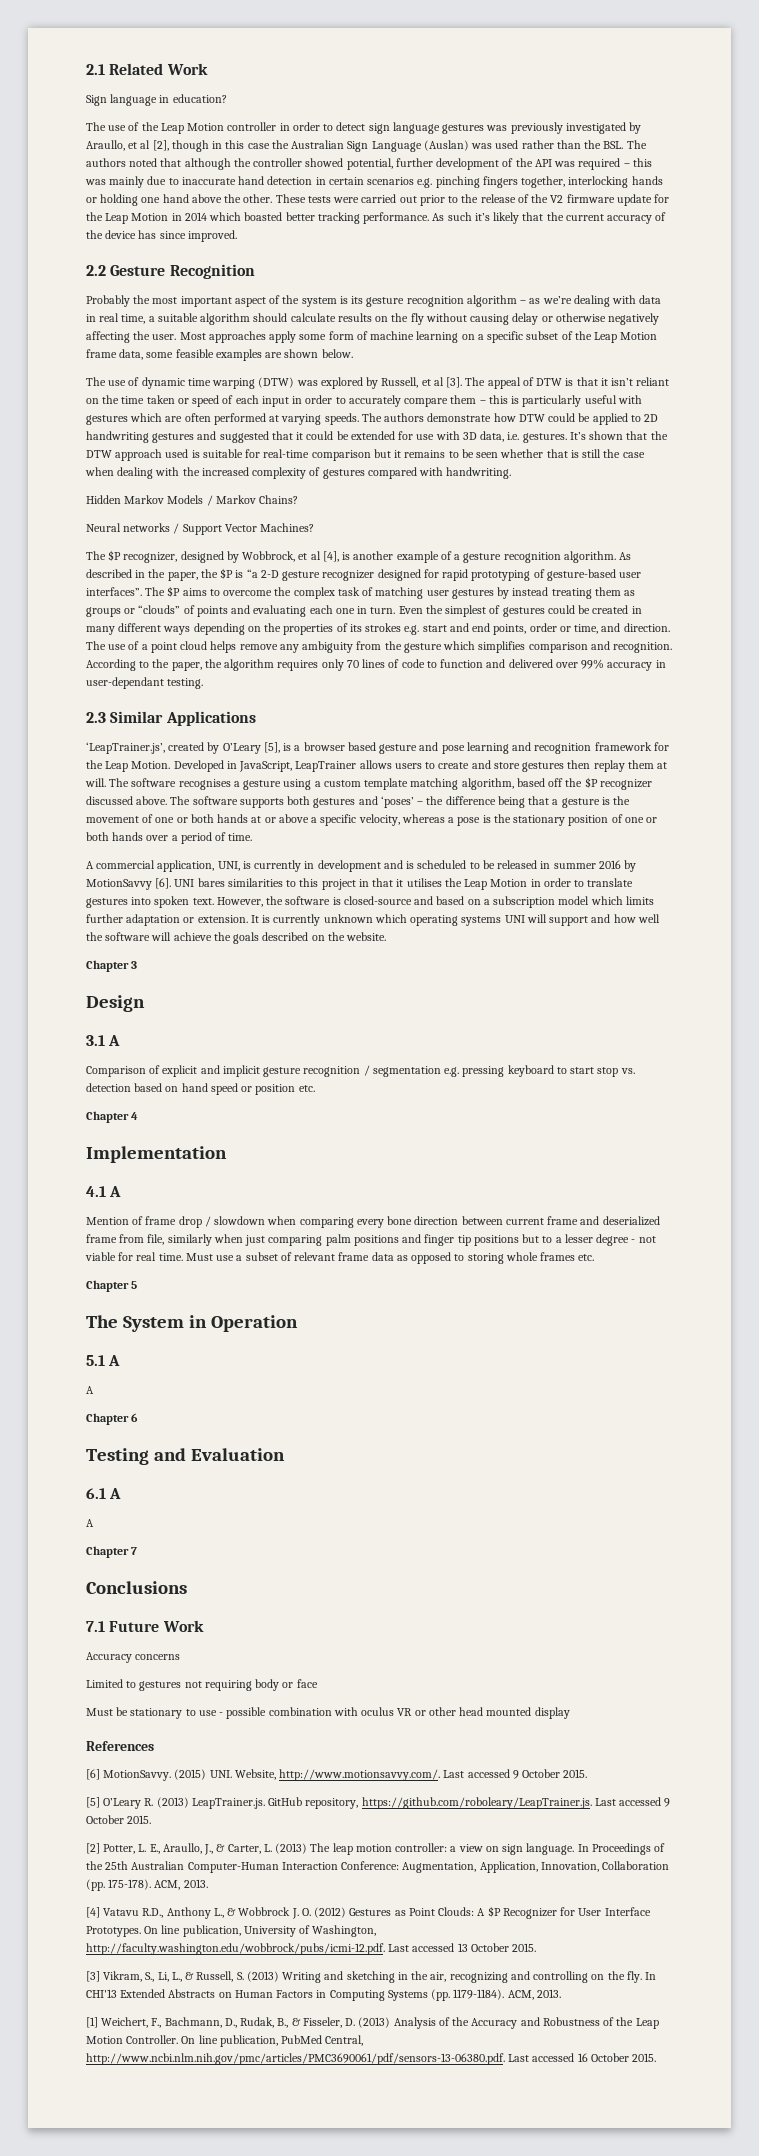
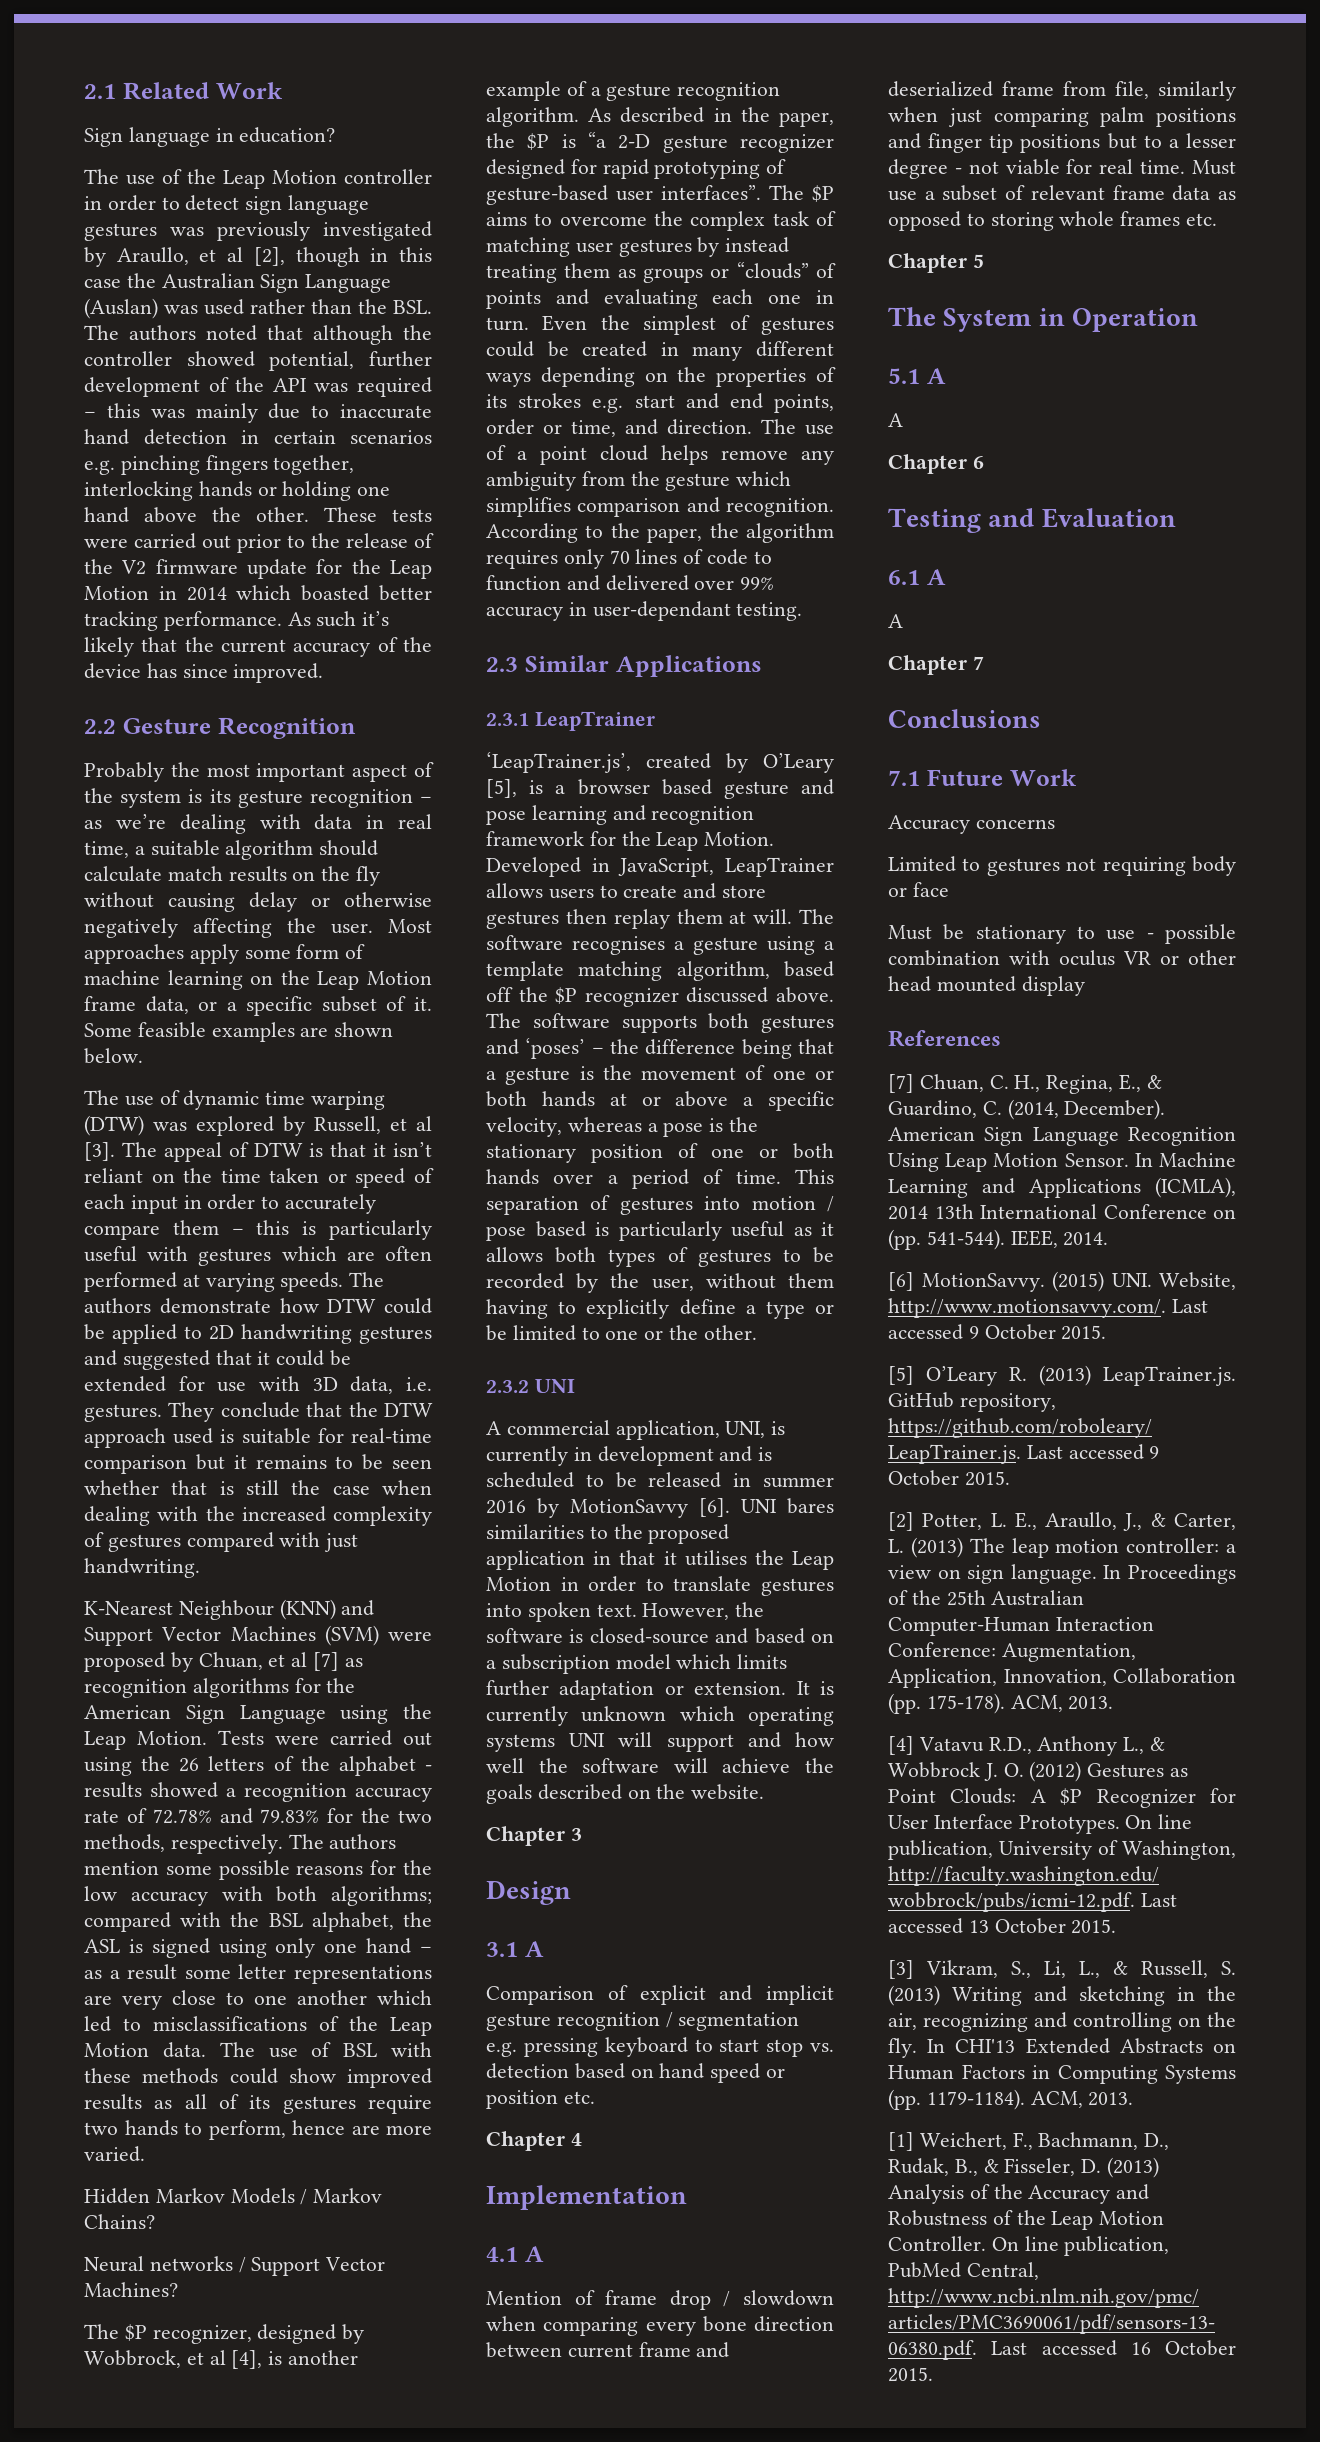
- Probably the most important aspect of the system is its gesture recognition algorithm – as we’re dealing with data in real time, a suitable algorithm should calculate results on the fly without causing delay or otherwise negatively affecting the user.
+ Probably the most important aspect of the system is its gesture recognition – as we’re dealing with data in real time, a suitable algorithm should calculate match results on the fly without causing delay or otherwise negatively affecting the user.
- Most approaches apply some form of machine learning on a specific subset of the Leap Motion frame data, some feasible examples are shown below.
+ Most approaches apply some form of machine learning on the Leap Motion frame data, or a specific subset of it. Some feasible examples are shown below.
- It’s shown that the DTW approach used is suitable for real-time comparison but it remains to be seen whether that is still the case when dealing with the increased complexity of gestures compared with handwriting.
+ They conclude that the DTW approach used is suitable for real-time comparison but it remains to be seen whether that is still the case when dealing with the increased complexity of gestures compared with just handwriting.
+ K-Nearest Neighbour (KNN) and Support Vector Machines (SVM) were proposed by Chuan, et al [7] as recognition algorithms for the American Sign Language using the Leap Motion. Tests were carried out using the 26 letters of the alphabet - results showed a recognition accuracy rate of 72.78% and 79.83% for the two methods, respectively. The authors mention some possible reasons for the low accuracy with both algorithms; compared with the BSL alphabet, the ASL is signed using only one hand – as a result some letter representations are very close to one another which led to misclassifications of the Leap Motion data. The use of BSL with these methods could show improved results as all of its gestures require two hands to perform, hence are more varied.
+ 2.3.1 LeapTrainer
- The software recognises a gesture using a custom template matching algorithm, based off the $P recognizer discussed above.
+ The software recognises a gesture using a template matching algorithm, based off the $P recognizer discussed above.
+ This separation of gestures into motion / pose based is particularly useful as it allows both types of gestures to be recorded by the user, without them having to explicitly define a type or be limited to one or the other.
+ 2.3.2 UNI
- UNI bares similarities to this project in that it utilises the Leap Motion in order to translate gestures into spoken text.
+ UNI bares similarities to the proposed application in that it utilises the Leap Motion in order to translate gestures into spoken text.
+ [7] Chuan, C. H., Regina, E., & Guardino, C. (2014, December). American Sign Language Recognition Using Leap Motion Sensor. In Machine Learning and Applications (ICMLA), 2014 13th International Conference on (pp. 541-544). IEEE, 2014.

